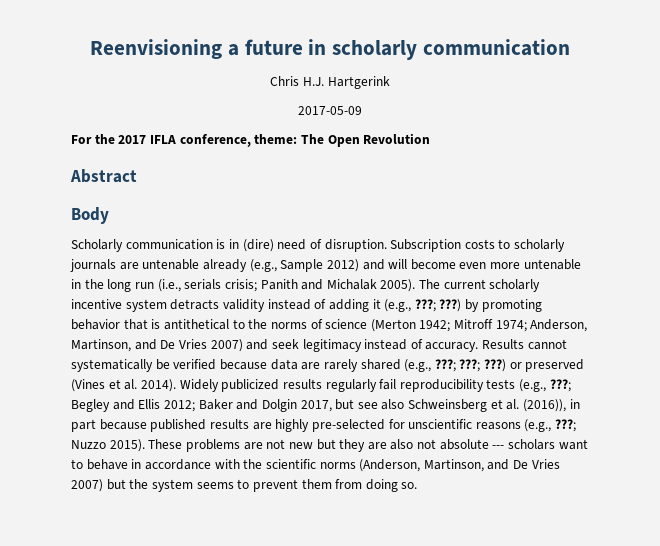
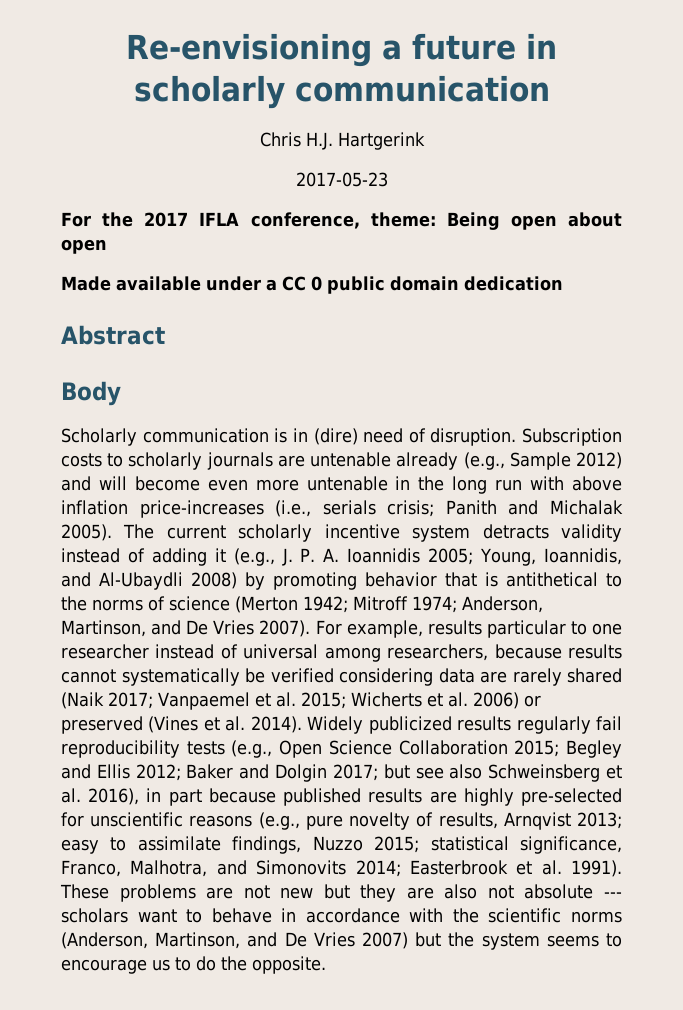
- Reenvisioning a future in scholarly communication
+ Re-envisioning a future in scholarly communication
- 2017-05-09
+ 2017-05-23
- For the 2017 IFLA conference, theme: The Open Revolution
+ For the 2017 IFLA conference, theme: Being open about open
+ Made available under a CC 0 public domain dedication
- Subscription costs to scholarly journals are untenable already (e.g., Sample 2012) and will become even more untenable in the long run (i.e., serials crisis; Panith and Michalak 2005).
+ Subscription costs to scholarly journals are untenable already (e.g., Sample 2012) and will become even more untenable in the long run with above inflation price-increases (i.e., serials crisis; Panith and Michalak 2005).
- The current scholarly incentive system detracts validity instead of adding it (e.g., ???; ???) by promoting behavior that is antithetical to the norms of science (Merton 1942; Mitroff 1974; Anderson, Martinson, and De Vries 2007) and seek legitimacy instead of accuracy. Results cannot systematically be verified because data are rarely shared (e.g., ???; ???; ???) or preserved (Vines et al. 2014).
+ The current scholarly incentive system detracts validity instead of adding it (e.g., J. P. A. Ioannidis 2005; Young, Ioannidis, and Al-Ubaydli 2008) by promoting behavior that is antithetical to the norms of science (Merton 1942; Mitroff 1974; Anderson, Martinson, and De Vries 2007). For example, results particular to one researcher instead of universal among researchers, because results cannot systematically be verified considering data are rarely shared (Naik 2017; Vanpaemel et al. 2015; Wicherts et al. 2006) or preserved (Vines et al. 2014).
- Widely publicized results regularly fail reproducibility tests (e.g., ???; Begley and Ellis 2012; Baker and Dolgin 2017, but see also Schweinsberg et al. (2016)), in part because published results are highly pre-selected for unscientific reasons (e.g., ???; Nuzzo 2015).
+ Widely publicized results regularly fail reproducibility tests (e.g., Open Science Collaboration 2015; Begley and Ellis 2012; Baker and Dolgin 2017; but see also Schweinsberg et al. 2016), in part because published results are highly pre-selected for unscientific reasons (e.g., pure novelty of results, Arnqvist 2013; easy to assimilate findings, Nuzzo 2015; statistical significance, Franco, Malhotra, and Simonovits 2014; Easterbrook et al. 1991).
- These problems are not new but they are also not absolute --- scholars want to behave in accordance with the scientific norms (Anderson, Martinson, and De Vries 2007) but the system seems to prevent them from doing so.
+ These problems are not new but they are also not absolute --- scholars want to behave in accordance with the scientific norms (Anderson, Martinson, and De Vries 2007) but the system seems to encourage us to do the opposite.

